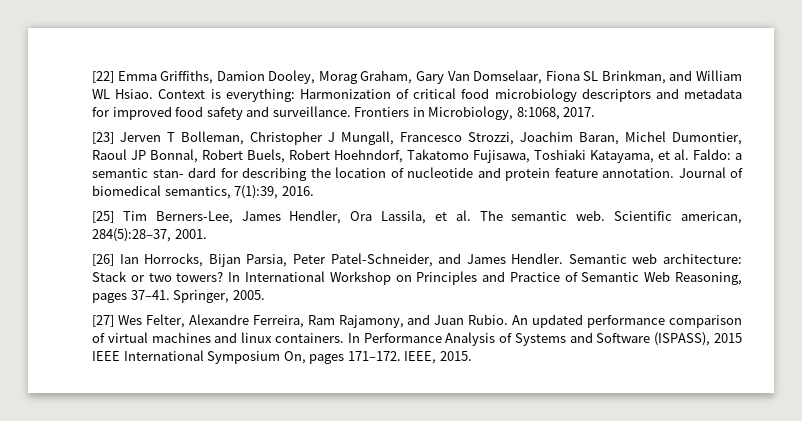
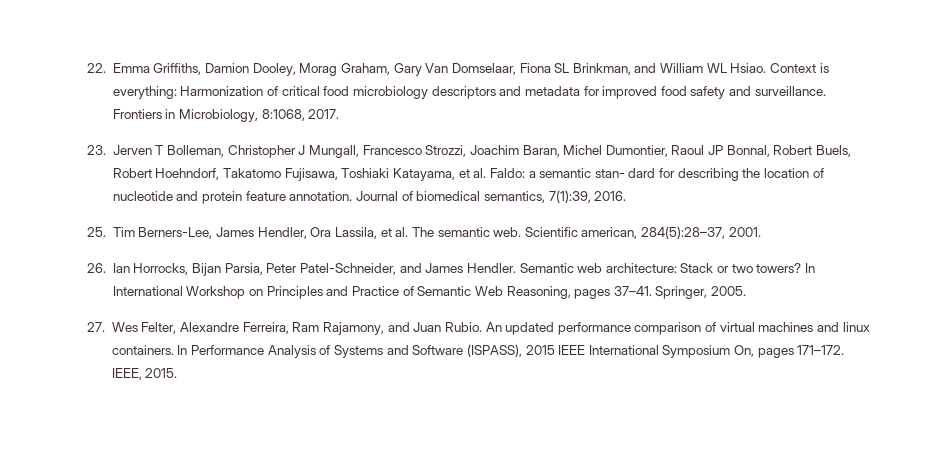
- [22] Emma Griffiths, Damion Dooley, Morag Graham, Gary Van Domselaar, Fiona SL Brinkman, and William WL Hsiao.
+ 22. Emma Griffiths, Damion Dooley, Morag Graham, Gary Van Domselaar, Fiona SL Brinkman, and William WL Hsiao.
- [23] Jerven T Bolleman, Christopher J Mungall, Francesco Strozzi, Joachim Baran, Michel Dumontier, Raoul JP Bonnal, Robert Buels, Robert Hoehndorf, Takatomo Fujisawa, Toshiaki Katayama, et al. Faldo: a semantic stan- dard for describing the location of nucleotide and protein feature annotation.
+ 23. Jerven T Bolleman, Christopher J Mungall, Francesco Strozzi, Joachim Baran, Michel Dumontier, Raoul JP Bonnal, Robert Buels, Robert Hoehndorf, Takatomo Fujisawa, Toshiaki Katayama, et al. Faldo: a semantic stan- dard for describing the location of nucleotide and protein feature annotation.
- [25] Tim Berners-Lee, James Hendler, Ora Lassila, et al. The semantic web.
+ 25. Tim Berners-Lee, James Hendler, Ora Lassila, et al. The semantic web.
- [26] Ian Horrocks, Bijan Parsia, Peter Patel-Schneider, and James Hendler.
+ 26. Ian Horrocks, Bijan Parsia, Peter Patel-Schneider, and James Hendler.
- [27] Wes Felter, Alexandre Ferreira, Ram Rajamony, and Juan Rubio.
+ 27. Wes Felter, Alexandre Ferreira, Ram Rajamony, and Juan Rubio.

